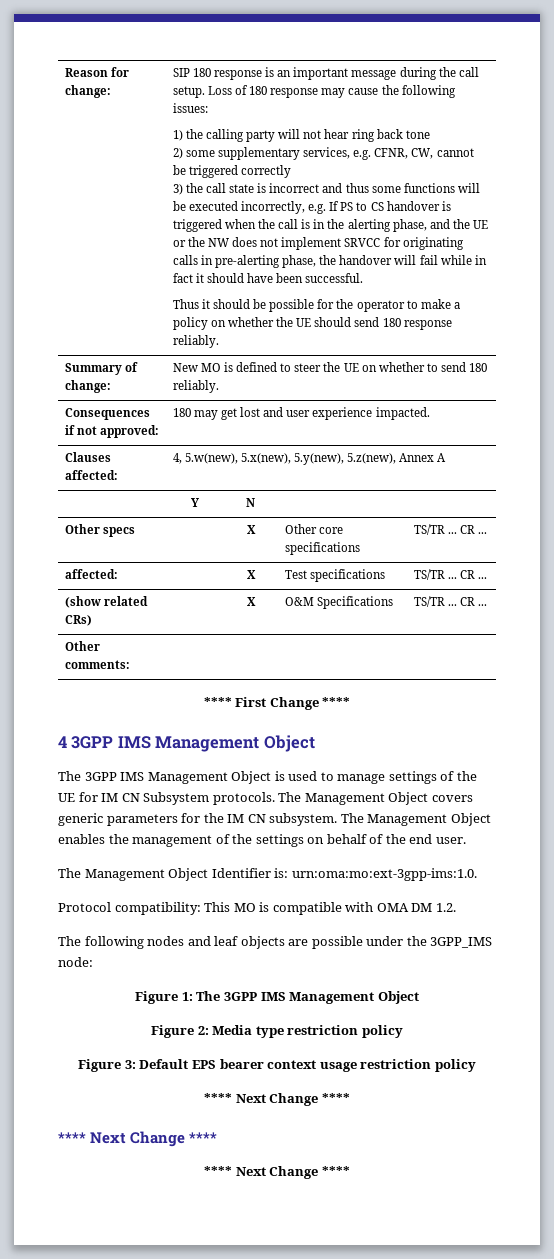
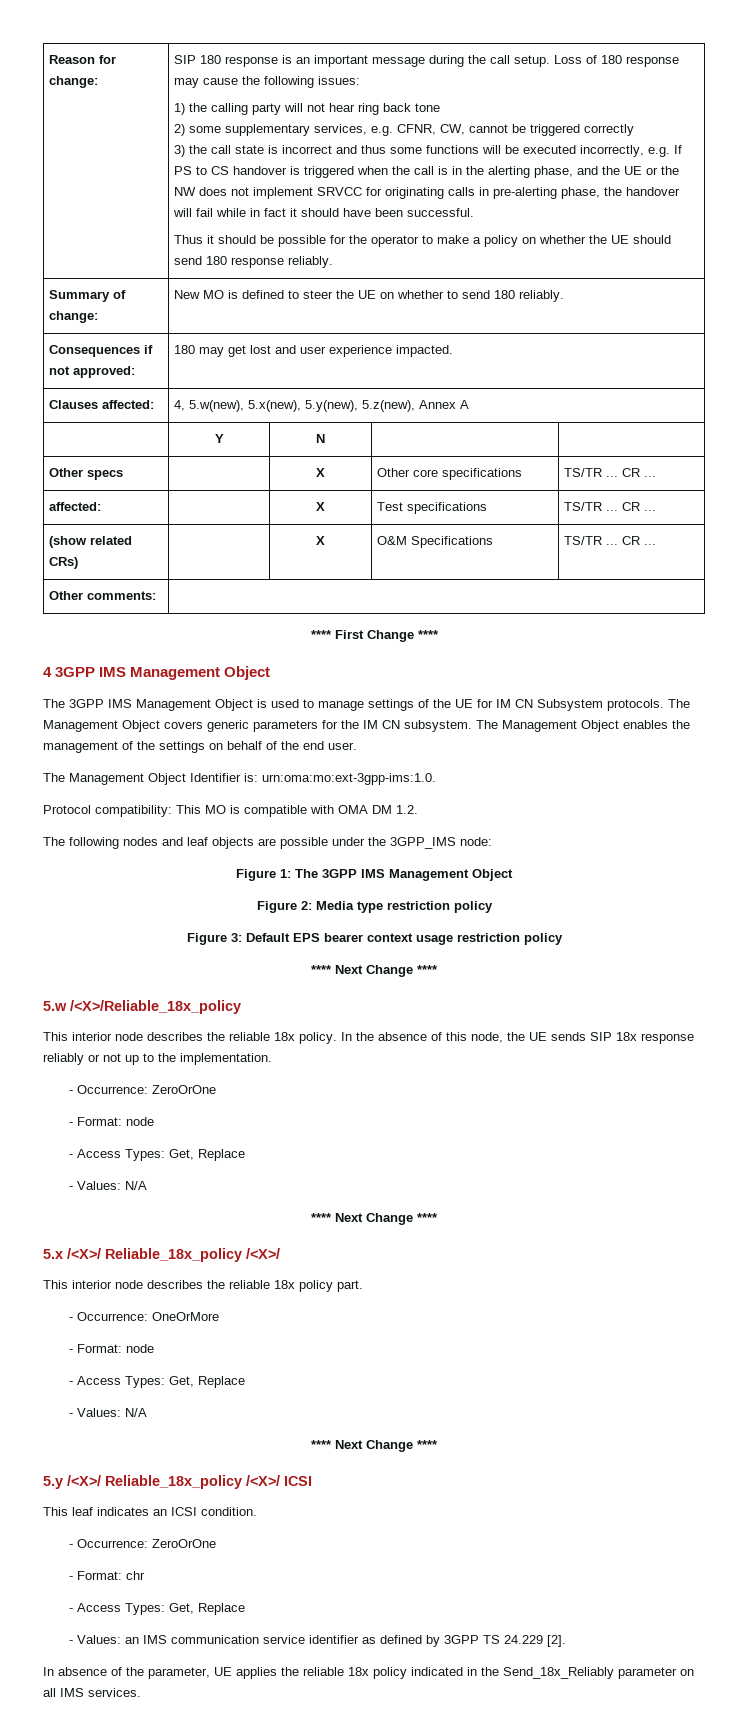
  Figure 3: Default EPS bearer context usage restriction policy
  **** Next Change ****
+ 5.w /<X>/Reliable_18x_policy
+ This interior node describes the reliable 18x policy. In the absence of this node, the UE sends SIP 18x response reliably or not up to the implementation.
+ - Occurrence: ZeroOrOne
+ - Format: node
+ - Access Types: Get, Replace
+ - Values: N/A
  **** Next Change ****
+ 5.x /<X>/ Reliable_18x_policy /<X>/
+ This interior node describes the reliable 18x policy part.
+ - Occurrence: OneOrMore
+ - Format: node
+ - Access Types: Get, Replace
+ - Values: N/A
  **** Next Change ****
+ 5.y /<X>/ Reliable_18x_policy /<X>/ ICSI
+ This leaf indicates an ICSI condition.
+ - Occurrence: ZeroOrOne
+ - Format: chr
+ - Access Types: Get, Replace
+ - Values: an IMS communication service identifier as defined by 3GPP TS 24.229 [2].
+ In absence of the parameter, UE applies the reliable 18x policy indicated in the Send_18x_Reliably parameter on all IMS services.

